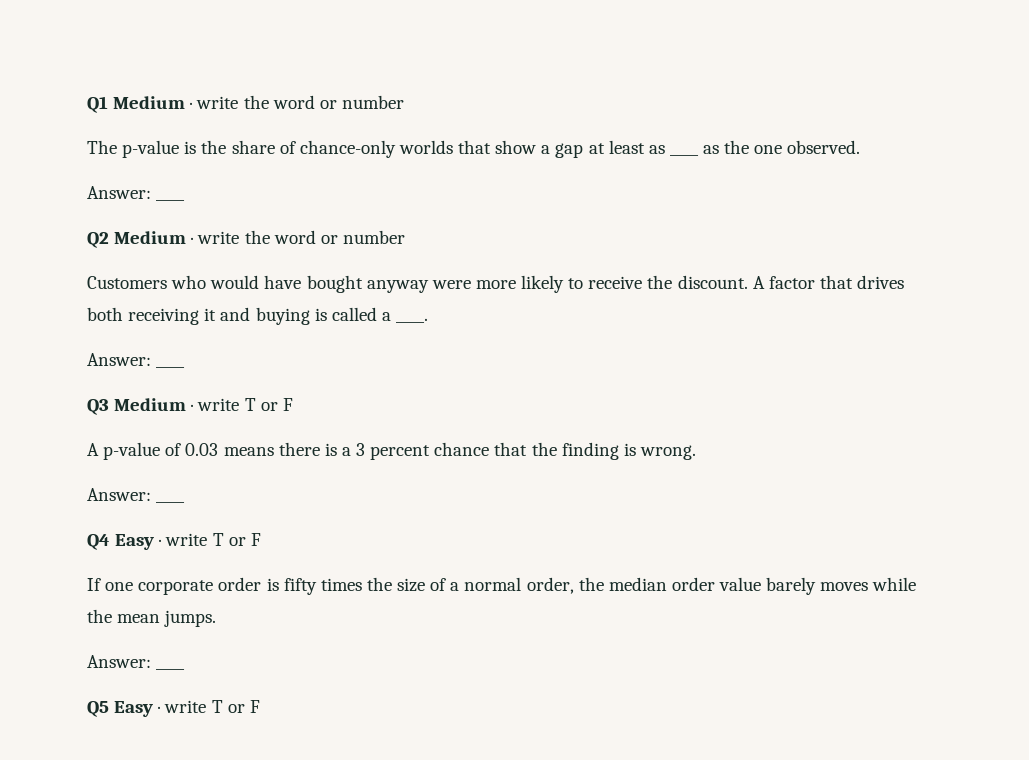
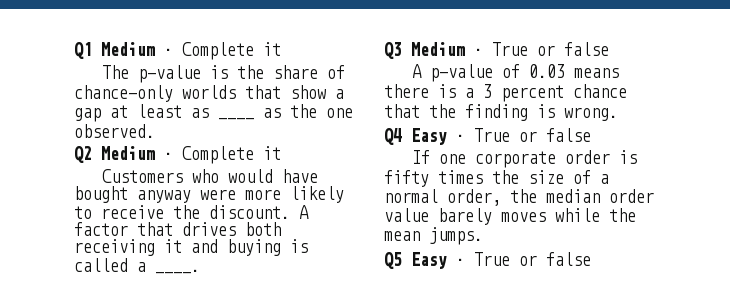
- Q1 Medium · write the word or number
+ Q1 Medium · Complete it
  The p-value is the share of chance-only worlds that show a gap at least as ____ as the one observed.
- Answer: ____
- Q2 Medium · write the word or number
+ Q2 Medium · Complete it
  A factor that drives both receiving it and buying is called a ____.
- Answer: ____
- Q3 Medium · write T or F
+ Q3 Medium · True or false
  A p-value of 0.03 means there is a 3 percent chance that the finding is wrong.
- Answer: ____
- Q4 Easy · write T or F
+ Q4 Easy · True or false
  If one corporate order is fifty times the size of a normal order, the median order value barely moves while the mean jumps.
- Answer: ____
- Q5 Easy · write T or F
+ Q5 Easy · True or false

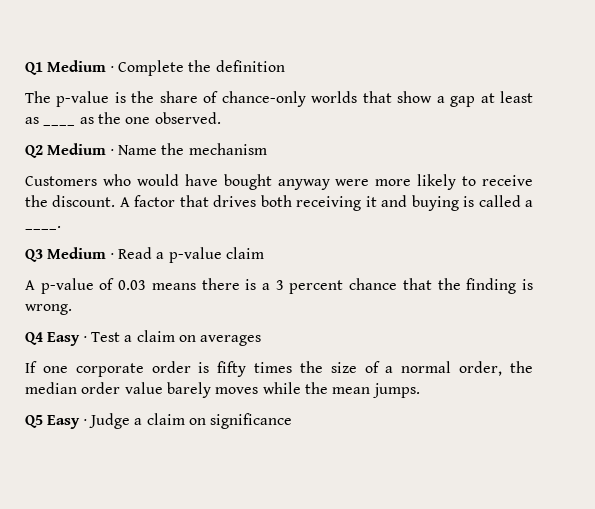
- Q1 Medium · Complete it
+ Q1 Medium · Complete the definition
- Q2 Medium · Complete it
+ Q2 Medium · Name the mechanism
- Q3 Medium · True or false
+ Q3 Medium · Read a p-value claim
- Q4 Easy · True or false
+ Q4 Easy · Test a claim on averages
- Q5 Easy · True or false
+ Q5 Easy · Judge a claim on significance

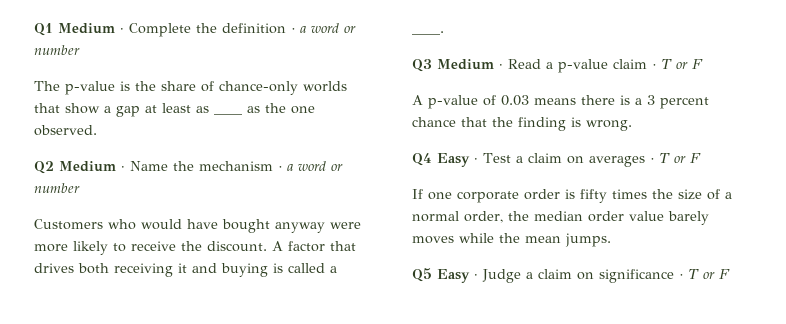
- Q1 Medium · Complete the definition
+ Q1 Medium · Complete the definition · a word or number
- Q2 Medium · Name the mechanism
+ Q2 Medium · Name the mechanism · a word or number
- Q3 Medium · Read a p-value claim
+ Q3 Medium · Read a p-value claim · T or F
- Q4 Easy · Test a claim on averages
+ Q4 Easy · Test a claim on averages · T or F
- Q5 Easy · Judge a claim on significance
+ Q5 Easy · Judge a claim on significance · T or F

